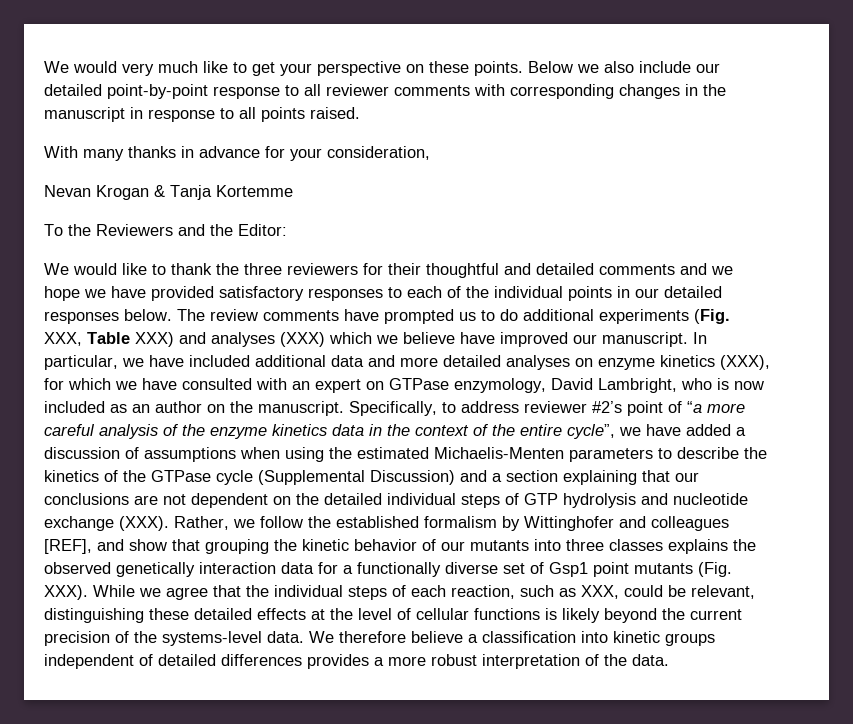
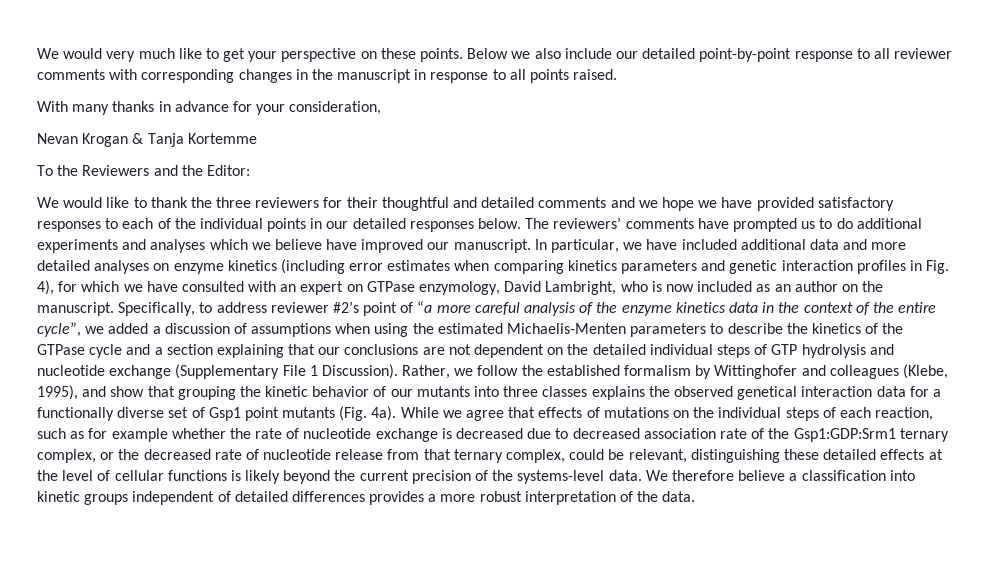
- The review comments have prompted us to do additional experiments (Fig. XXX, Table XXX) and analyses (XXX) which we believe have improved our manuscript.
+ The reviewers’ comments have prompted us to do additional experiments and analyses which we believe have improved our manuscript.
- In particular, we have included additional data and more detailed analyses on enzyme kinetics (XXX), for which we have consulted with an expert on GTPase enzymology, David Lambright, who is now included as an author on the manuscript.
+ In particular, we have included additional data and more detailed analyses on enzyme kinetics (including error estimates when comparing kinetics parameters and genetic interaction profiles in Fig. 4), for which we have consulted with an expert on GTPase enzymology, David Lambright, who is now included as an author on the manuscript.
- Specifically, to address reviewer #2’s point of “a more careful analysis of the enzyme kinetics data in the context of the entire cycle”, we have added a discussion of assumptions when using the estimated Michaelis-Menten parameters to describe the kinetics of the GTPase cycle (Supplemental Discussion) and a section explaining that our conclusions are not dependent on the detailed individual steps of GTP hydrolysis and nucleotide exchange (XXX).
+ Specifically, to address reviewer #2’s point of “a more careful analysis of the enzyme kinetics data in the context of the entire cycle”, we added a discussion of assumptions when using the estimated Michaelis-Menten parameters to describe the kinetics of the GTPase cycle and a section explaining that our conclusions are not dependent on the detailed individual steps of GTP hydrolysis and nucleotide exchange (Supplementary File 1 Discussion).
- Rather, we follow the established formalism by Wittinghofer and colleagues [REF], and show that grouping the kinetic behavior of our mutants into three classes explains the observed genetically interaction data for a functionally diverse set of Gsp1 point mutants (Fig. XXX).
+ Rather, we follow the established formalism by Wittinghofer and colleagues (Klebe, 1995), and show that grouping the kinetic behavior of our mutants into three classes explains the observed genetical interaction data for a functionally diverse set of Gsp1 point mutants (Fig. 4a).
- While we agree that the individual steps of each reaction, such as XXX, could be relevant, distinguishing these detailed effects at the level of cellular functions is likely beyond the current precision of the systems-level data.
+ While we agree that effects of mutations on the individual steps of each reaction, such as for example whether the rate of nucleotide exchange is decreased due to decreased association rate of the Gsp1:GDP:Srm1 ternary complex, or the decreased rate of nucleotide release from that ternary complex, could be relevant, distinguishing these detailed effects at the level of cellular functions is likely beyond the current precision of the systems-level data.

